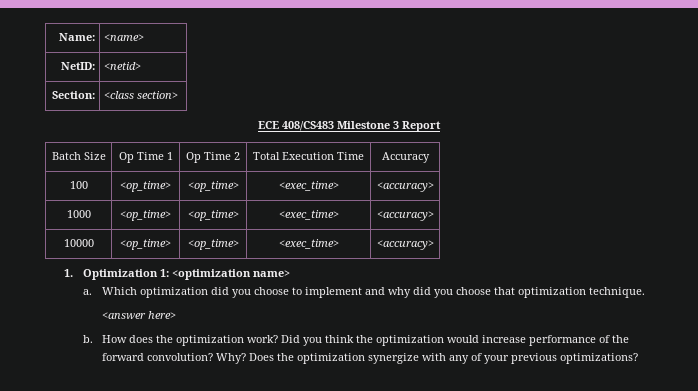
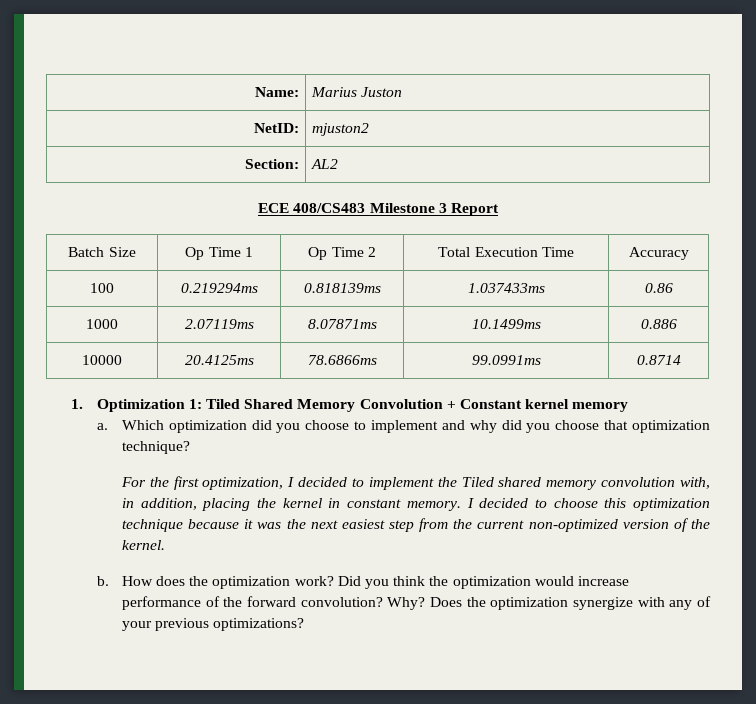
- Name: | <name>
+ Name: | Marius Juston
- NetID: | <netid>
+ NetID: | mjuston2
- Section: | <class section>
+ Section: | AL2
- 100 | <op_time> | <op_time> | <exec_time> | <accuracy>
- 1000 | <op_time> | <op_time> | <exec_time> | <accuracy>
- 10000 | <op_time> | <op_time> | <exec_time> | <accuracy>
- 1. Optimization 1: <optimization name>
+ 100 | 0.219294ms | 0.818139ms | 1.037433ms | 0.86
+ 1000 | 2.07119ms | 8.07871ms | 10.1499ms | 0.886
+ 10000 | 20.4125ms | 78.6866ms | 99.0991ms | 0.8714
+ 1. Optimization 1: Tiled Shared Memory Convolution + Constant kernel memory
- Which optimization did you choose to implement and why did you choose that optimization technique.
- <answer here>
+ Which optimization did you choose to implement and why did you choose that optimization technique?
+ For the first optimization, I decided to implement the Tiled shared memory convolution with, in addition, placing the kernel in constant memory. I decided to choose this optimization technique because it was the next easiest step from the current non-optimized version of the kernel.

